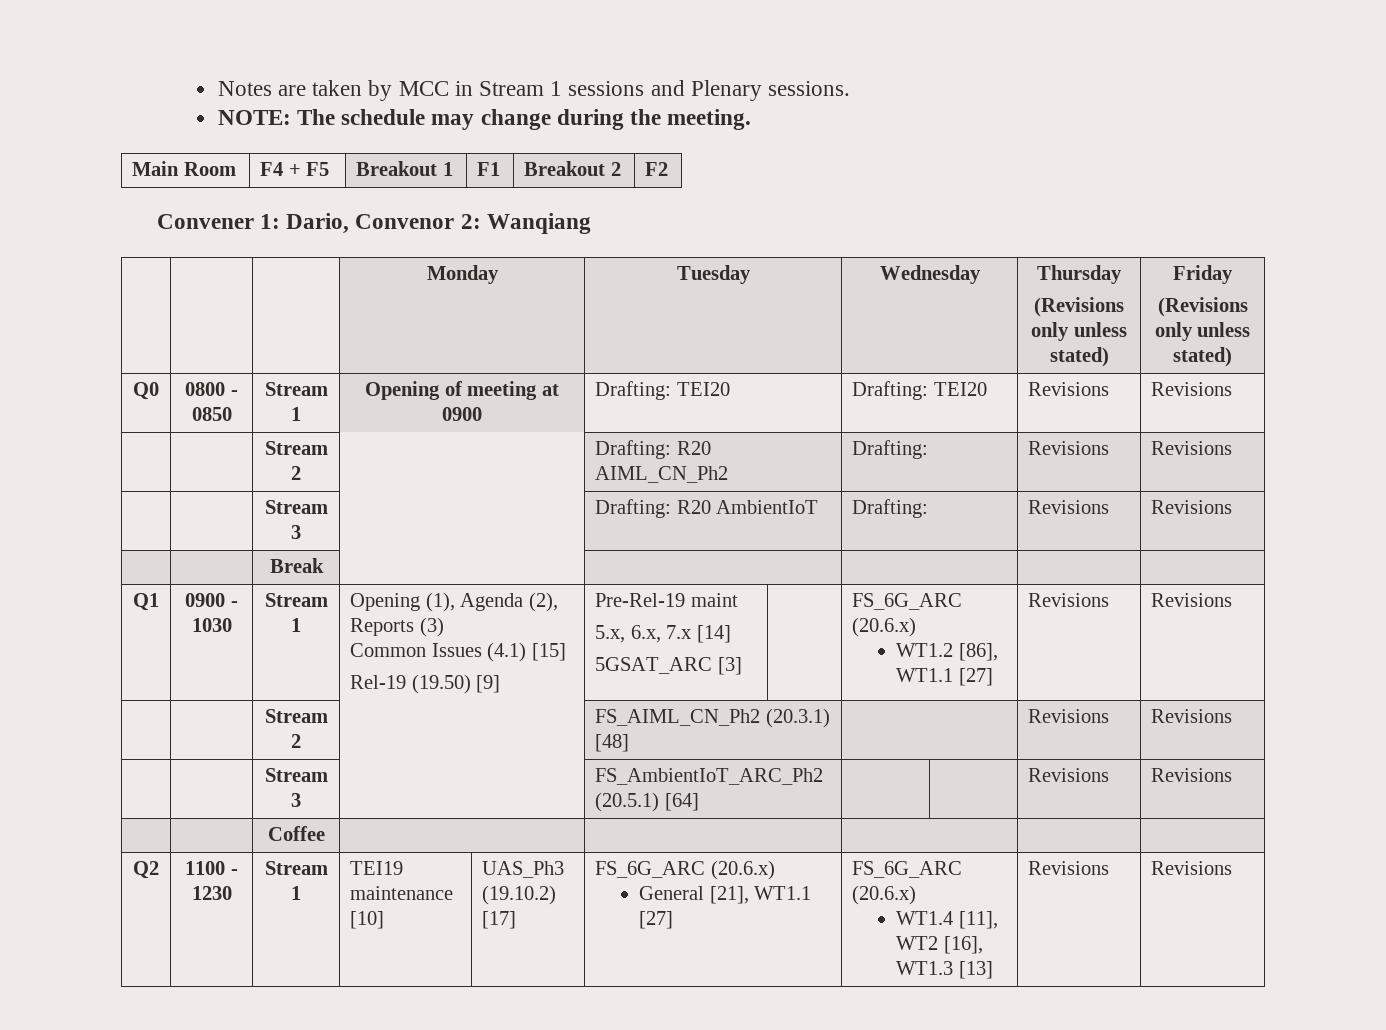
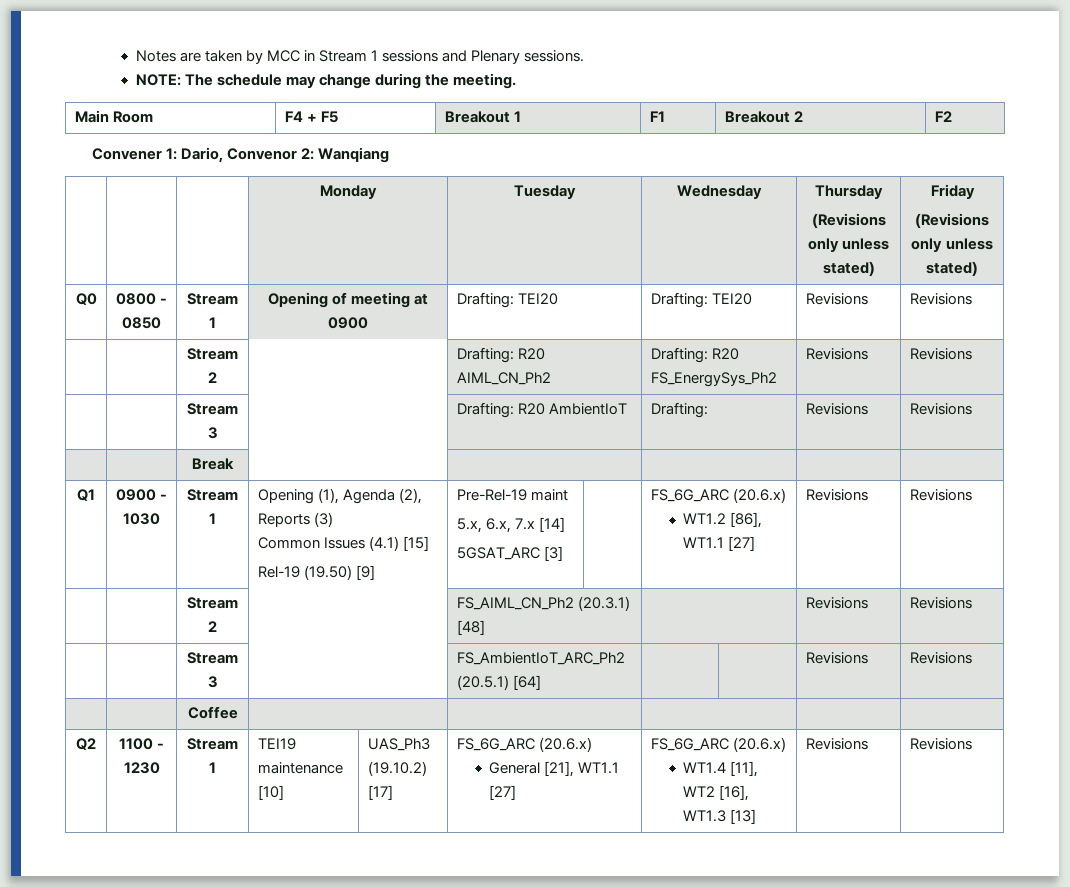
- | | Stream 2 | | Drafting: R20 AIML_CN_Ph2 | Drafting: | Revisions | Revisions
+ | | Stream 2 | | Drafting: R20 AIML_CN_Ph2 | Drafting: R20 FS_EnergySys_Ph2 | Revisions | Revisions

